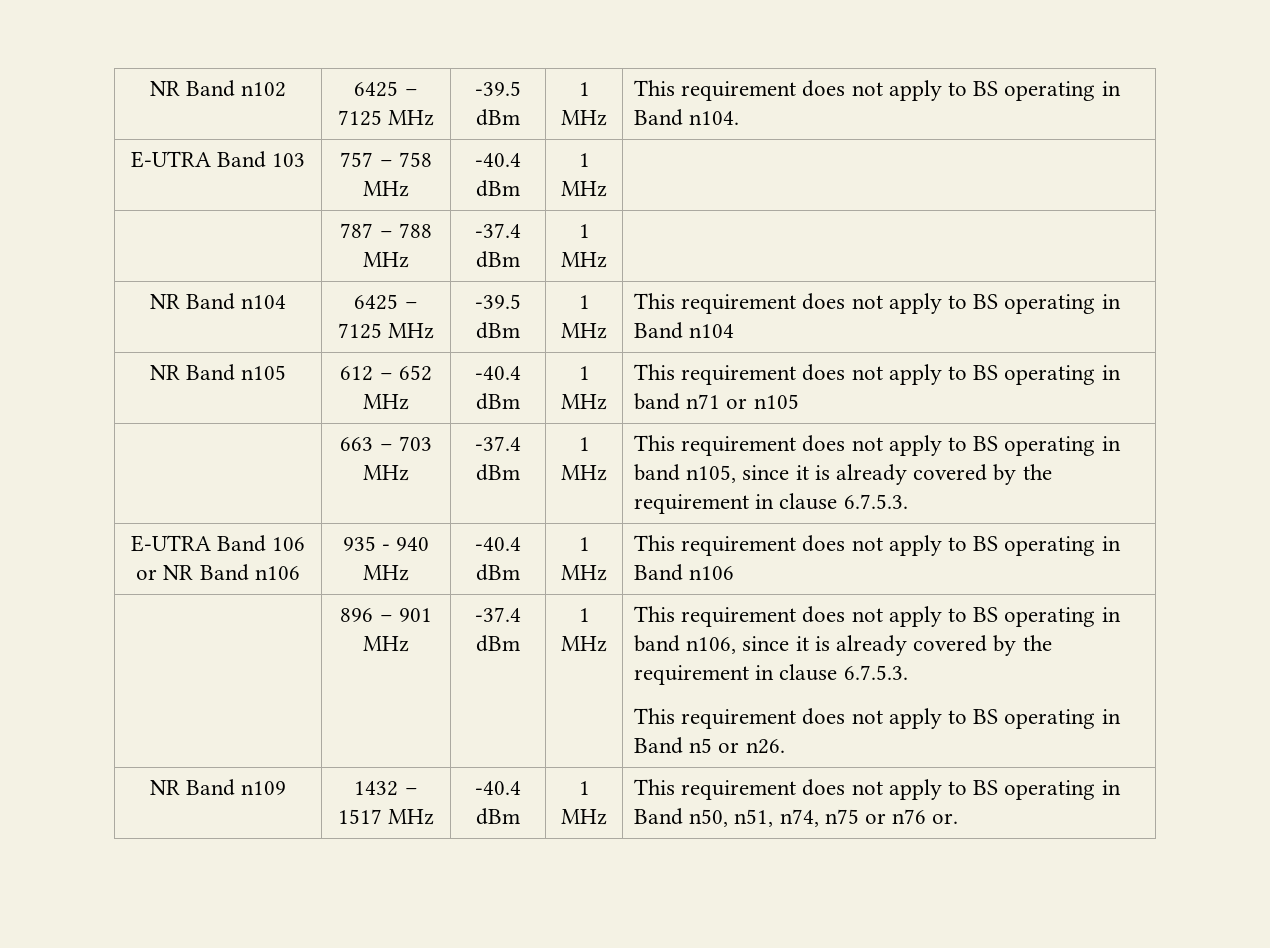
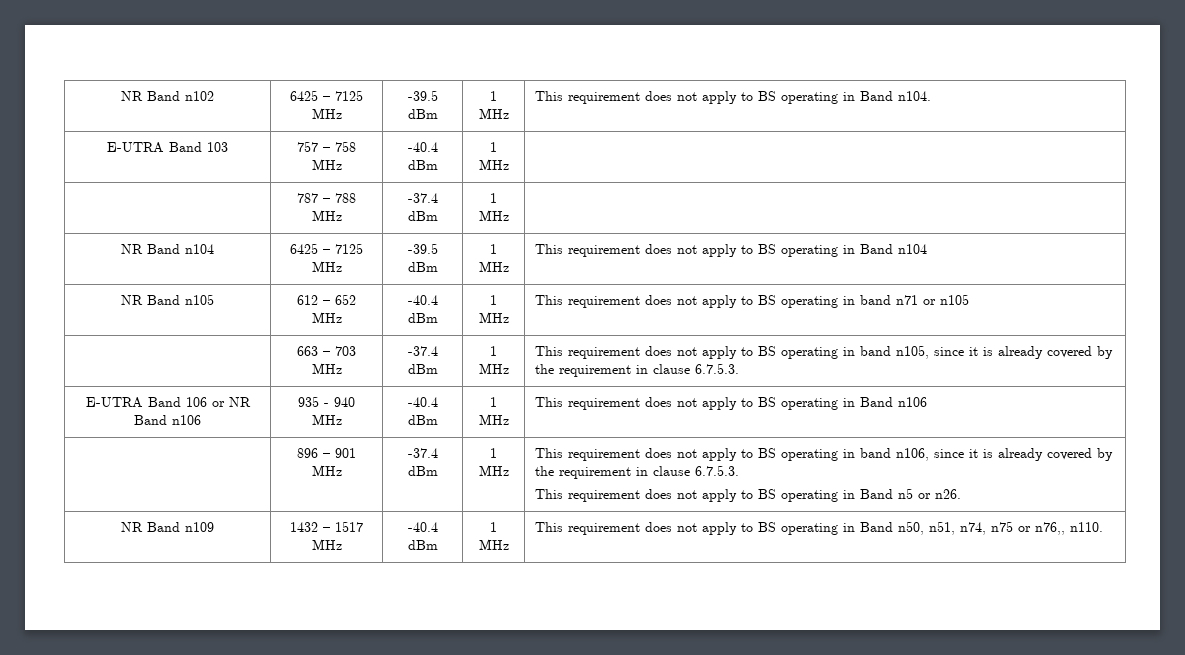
- NR Band n109 | 1432 – 1517 MHz | -40.4 dBm | 1 MHz | This requirement does not apply to BS operating in Band n50, n51, n74, n75 or n76 or.
+ NR Band n109 | 1432 – 1517 MHz | -40.4 dBm | 1 MHz | This requirement does not apply to BS operating in Band n50, n51, n74, n75 or n76,, n110.

